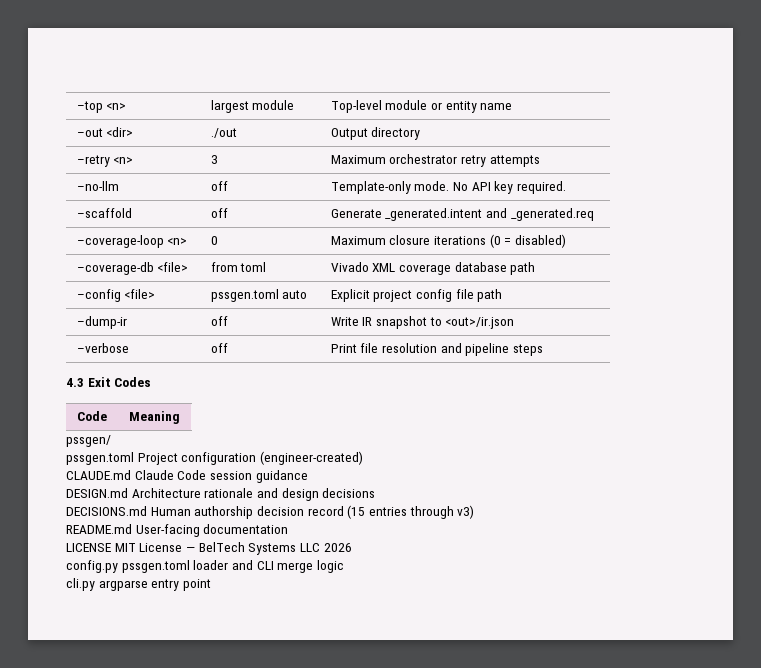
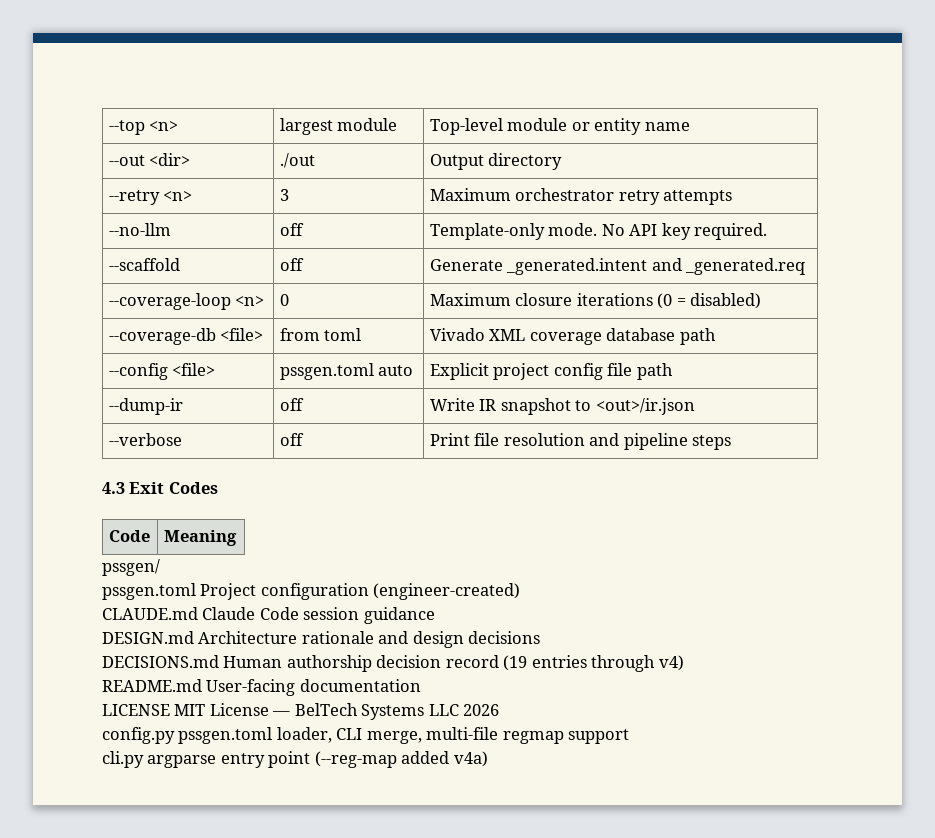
- –top <n> | largest module | Top-level module or entity name
+ --top <n> | largest module | Top-level module or entity name
- –out <dir> | ./out | Output directory
+ --out <dir> | ./out | Output directory
- –retry <n> | 3 | Maximum orchestrator retry attempts
+ --retry <n> | 3 | Maximum orchestrator retry attempts
- –no-llm | off | Template-only mode. No API key required.
+ --no-llm | off | Template-only mode. No API key required.
- –scaffold | off | Generate _generated.intent and _generated.req
+ --scaffold | off | Generate _generated.intent and _generated.req
- –coverage-loop <n> | 0 | Maximum closure iterations (0 = disabled)
+ --coverage-loop <n> | 0 | Maximum closure iterations (0 = disabled)
- –coverage-db <file> | from toml | Vivado XML coverage database path
+ --coverage-db <file> | from toml | Vivado XML coverage database path
- –config <file> | pssgen.toml auto | Explicit project config file path
+ --config <file> | pssgen.toml auto | Explicit project config file path
- –dump-ir | off | Write IR snapshot to <out>/ir.json
+ --dump-ir | off | Write IR snapshot to <out>/ir.json
- –verbose | off | Print file resolution and pipeline steps
+ --verbose | off | Print file resolution and pipeline steps
- DECISIONS.md Human authorship decision record (15 entries through v3)
+ DECISIONS.md Human authorship decision record (19 entries through v4)
- config.py pssgen.toml loader and CLI merge logic
+ config.py pssgen.toml loader, CLI merge, multi-file regmap support
- cli.py argparse entry point
+ cli.py argparse entry point (--reg-map added v4a)

